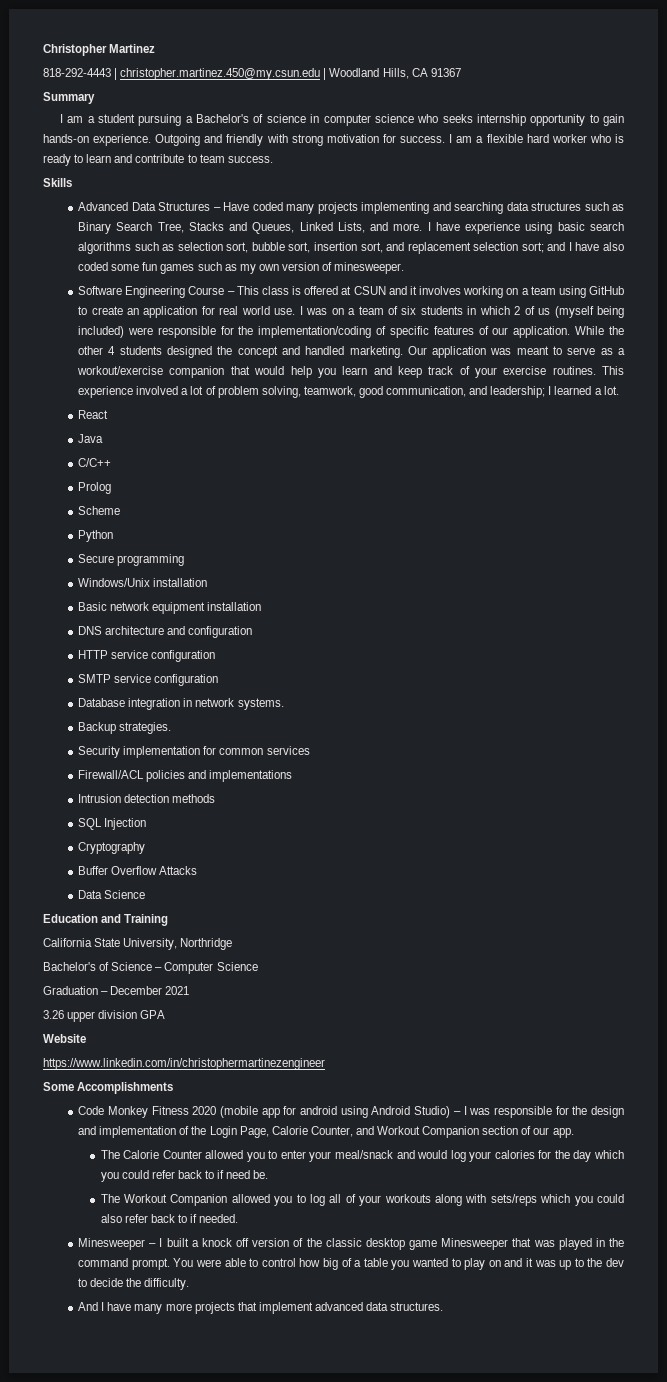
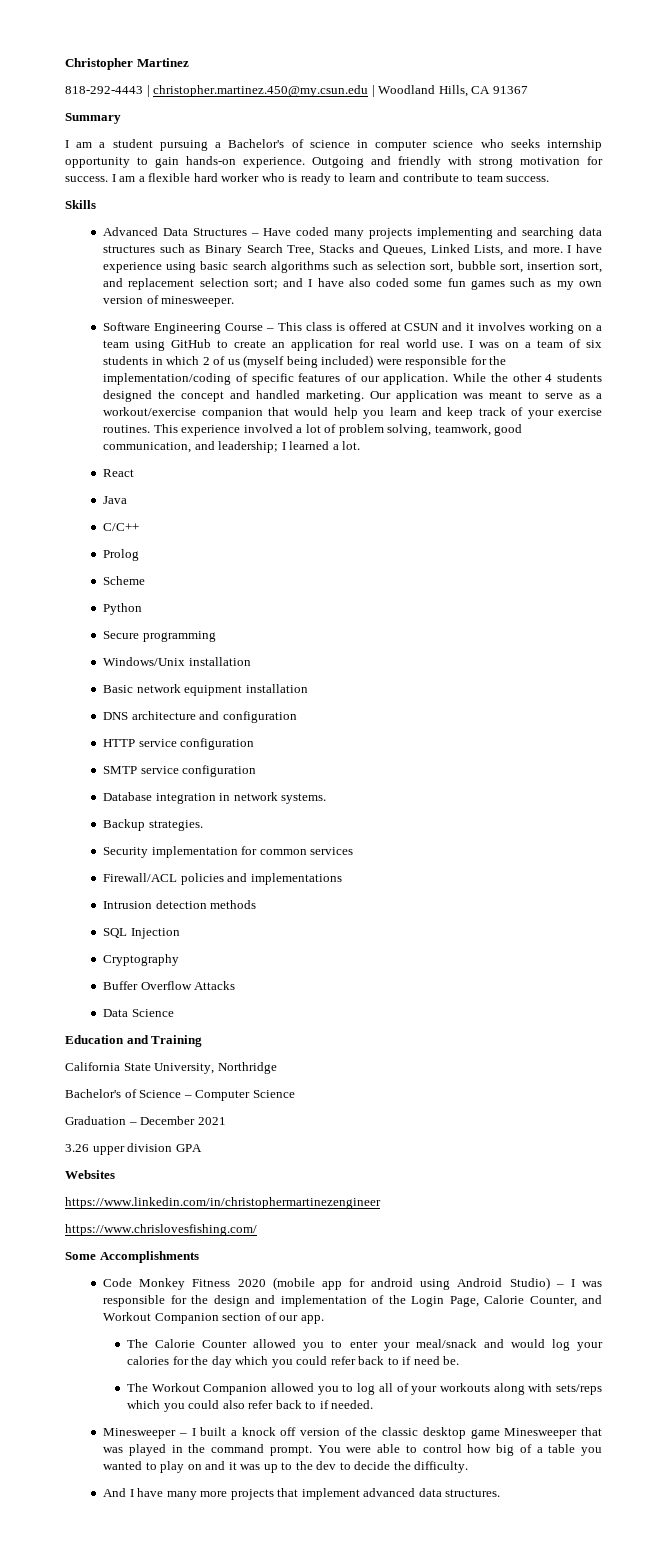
- Website
+ Websites
+ https://www.chrislovesfishing.com/

